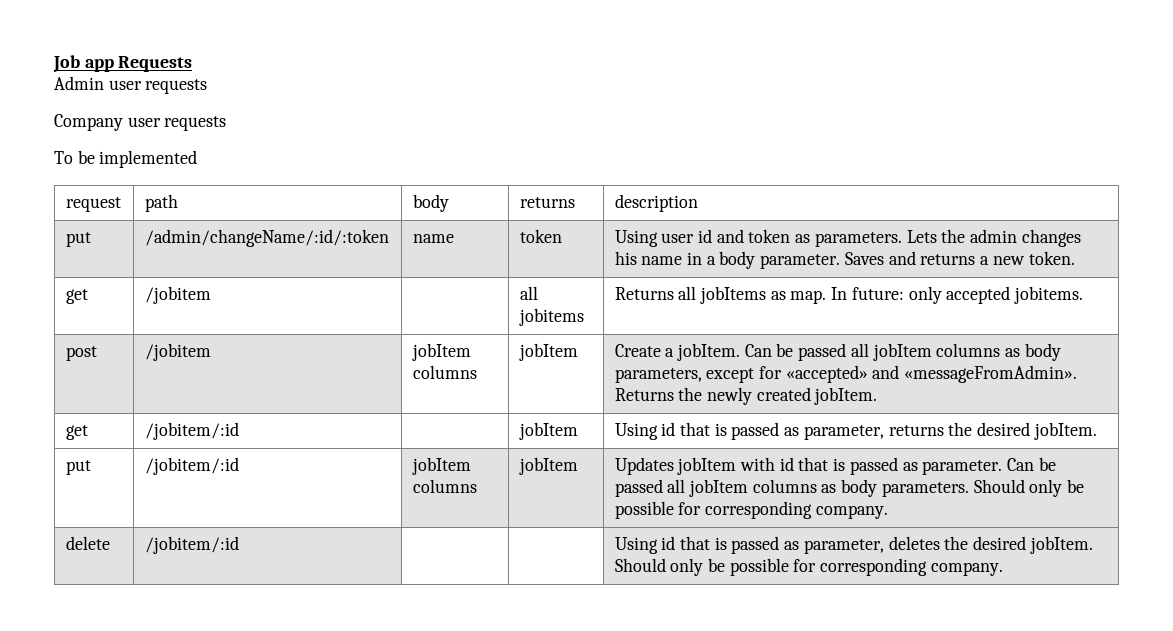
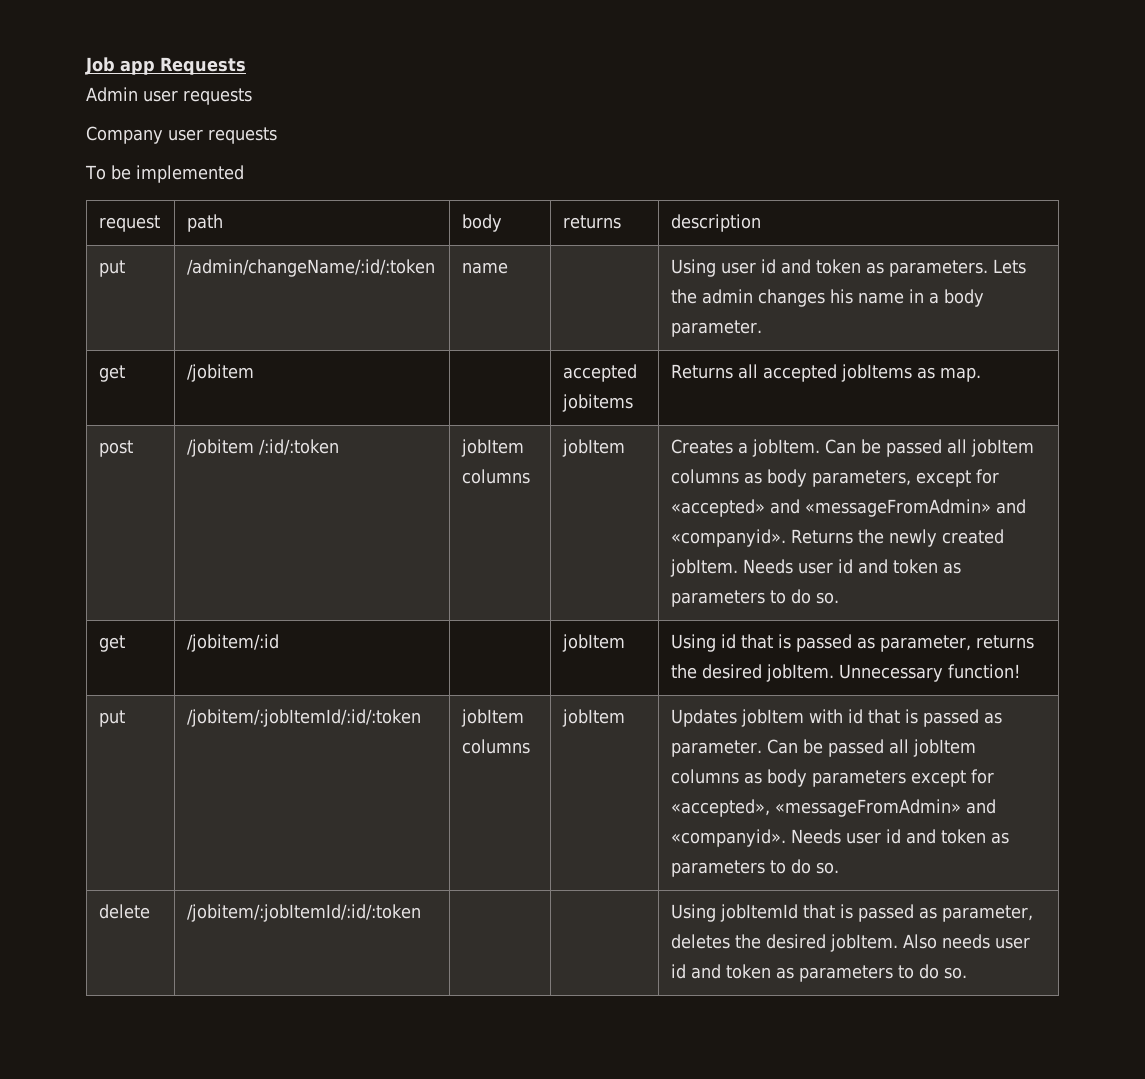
- put | /admin/changeName/:id/:token | name | token | Using user id and token as parameters. Lets the admin changes his name in a body parameter. Saves and returns a new token.
+ put | /admin/changeName/:id/:token | name | | Using user id and token as parameters. Lets the admin changes his name in a body parameter.
- get | /jobitem | | all jobitems | Returns all jobItems as map. In future: only accepted jobitems.
+ get | /jobitem | | accepted jobitems | Returns all accepted jobItems as map.
- post | /jobitem | jobItem columns | jobItem | Create a jobItem. Can be passed all jobItem columns as body parameters, except for «accepted» and «messageFromAdmin». Returns the newly created jobItem.
+ post | /jobitem /:id/:token | jobItem columns | jobItem | Creates a jobItem. Can be passed all jobItem columns as body parameters, except for «accepted» and «messageFromAdmin» and «companyid». Returns the newly created jobItem. Needs user id and token as parameters to do so.
- get | /jobitem/:id | | jobItem | Using id that is passed as parameter, returns the desired jobItem.
- put | /jobitem/:id | jobItem columns | jobItem | Updates jobItem with id that is passed as parameter. Can be passed all jobItem columns as body parameters. Should only be possible for corresponding company.
+ get | /jobitem/:id | | jobItem | Using id that is passed as parameter, returns the desired jobItem. Unnecessary function!
+ put | /jobitem/:jobItemId/:id/:token | jobItem columns | jobItem | Updates jobItem with id that is passed as parameter. Can be passed all jobItem columns as body parameters except for «accepted», «messageFromAdmin» and «companyid». Needs user id and token as parameters to do so.
- delete | /jobitem/:id | | | Using id that is passed as parameter, deletes the desired jobItem. Should only be possible for corresponding company.
+ delete | /jobitem/:jobItemId/:id/:token | | | Using jobItemId that is passed as parameter, deletes the desired jobItem. Also needs user id and token as parameters to do so.

